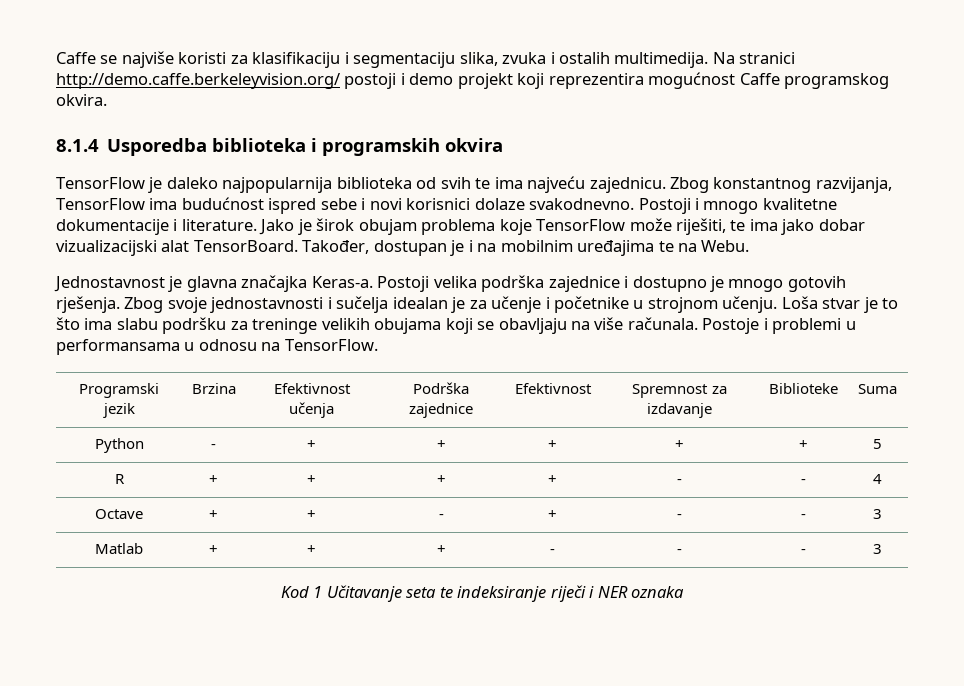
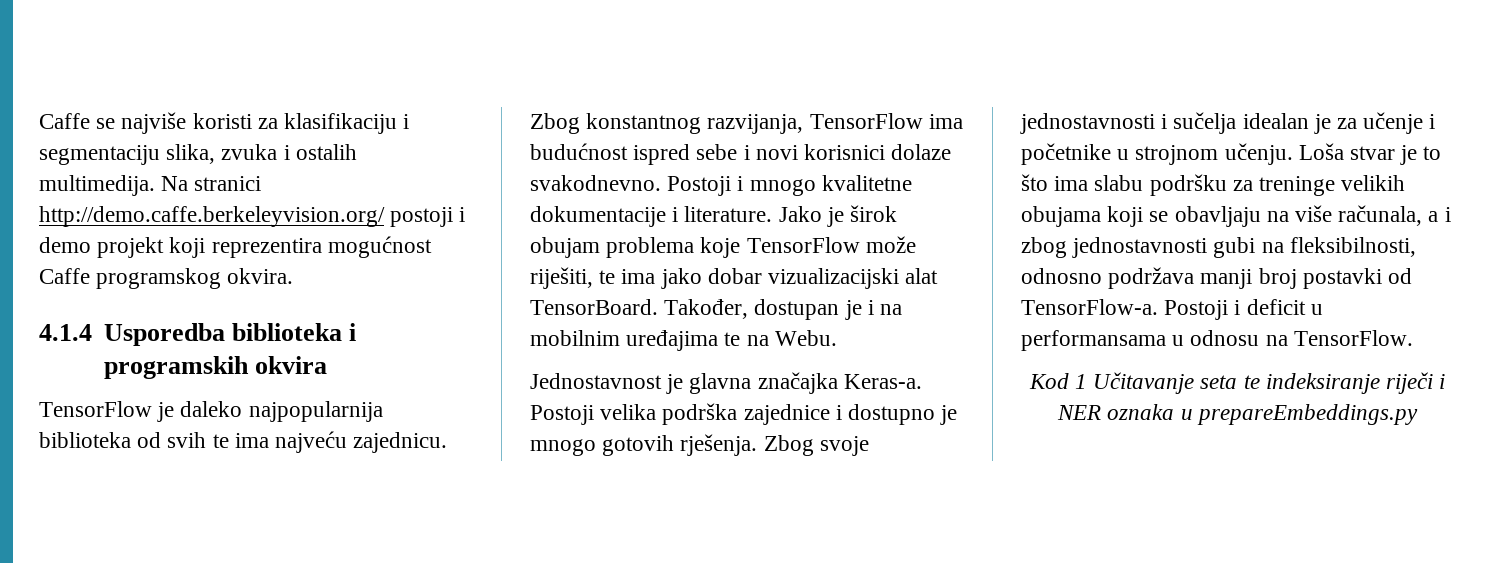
- 8.1.4 Usporedba biblioteka i programskih okvira
+ 4.1.4 Usporedba biblioteka i programskih okvira
- Loša stvar je to što ima slabu podršku za treninge velikih obujama koji se obavljaju na više računala. Postoje i problemi u performansama u odnosu na TensorFlow.
+ Loša stvar je to što ima slabu podršku za treninge velikih obujama koji se obavljaju na više računala, a i zbog jednostavnosti gubi na fleksibilnosti, odnosno podržava manji broj postavki od TensorFlow-a. Postoji i deficit u performansama u odnosu na TensorFlow.
- Programski jezik | Brzina | Efektivnost učenja | Podrška zajednice | Efektivnost | Spremnost za izdavanje | Biblioteke | Suma
- Python | - | + | + | + | + | + | 5
- R | + | + | + | + | - | - | 4
- Octave | + | + | - | + | - | - | 3
- Matlab | + | + | + | - | - | - | 3
- Kod 1 Učitavanje seta te indeksiranje riječi i NER oznaka
+ Kod 1 Učitavanje seta te indeksiranje riječi i NER oznaka u prepareEmbeddings.py

